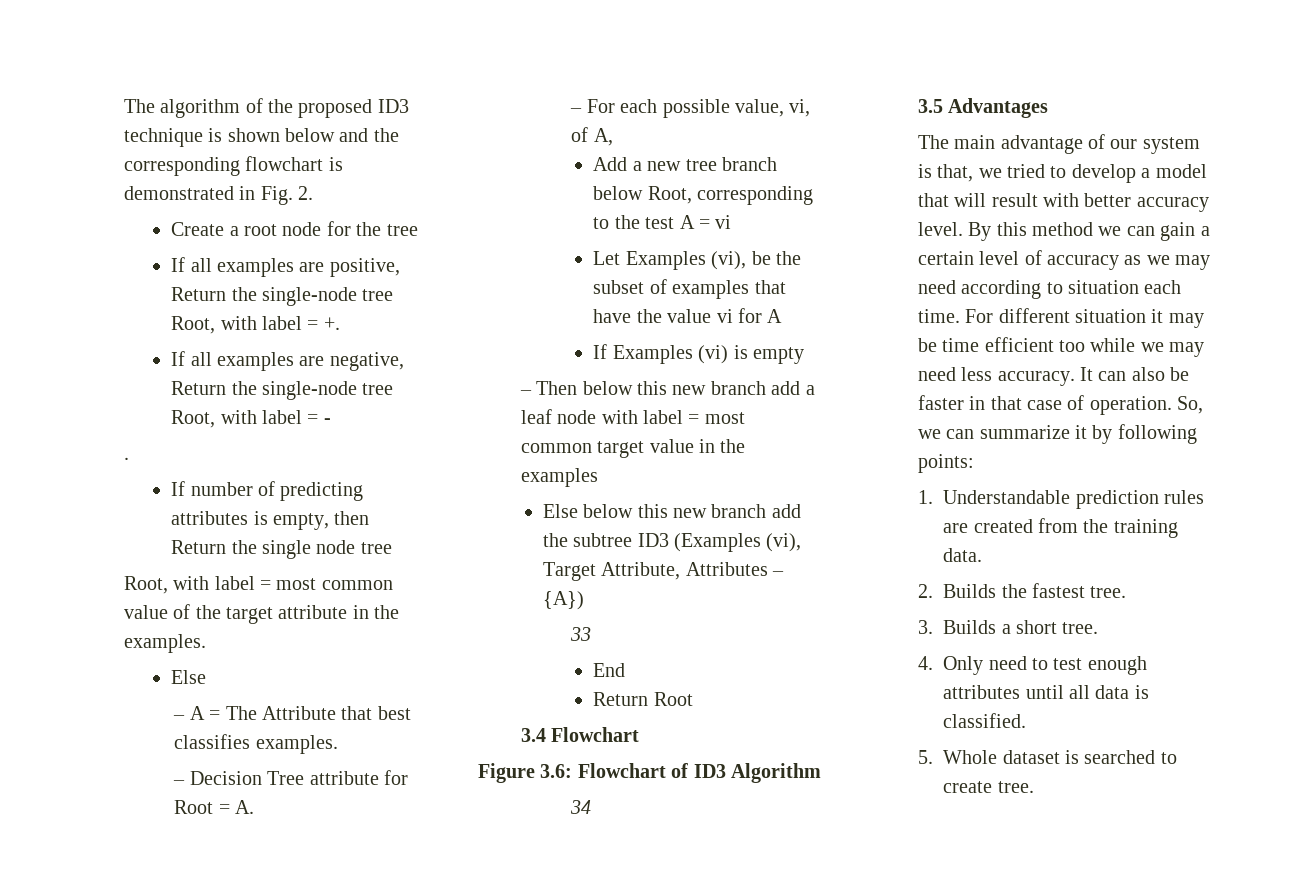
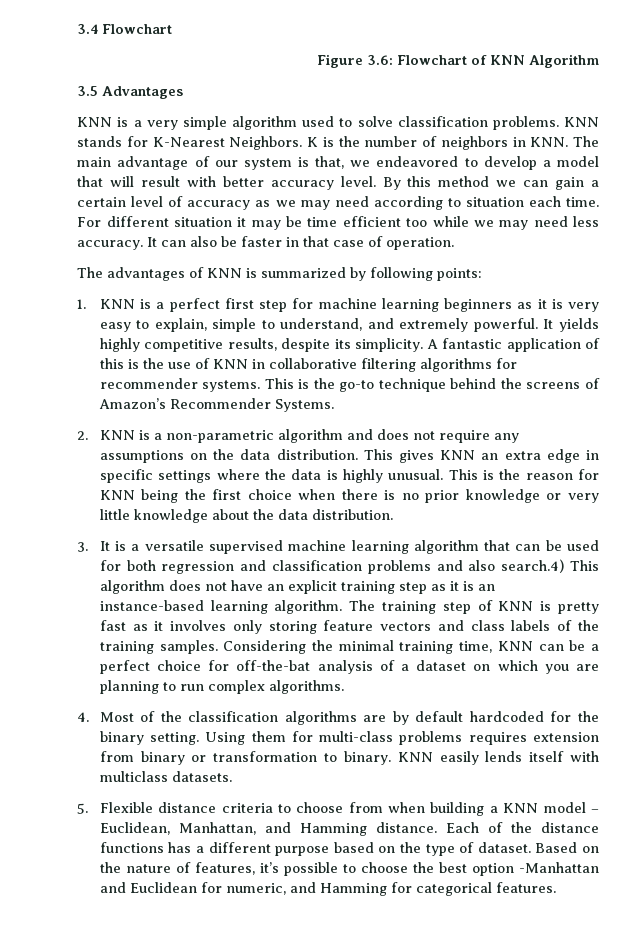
- The algorithm of the proposed ID3 technique is shown below and the corresponding flowchart is demonstrated in Fig. 2.
- Create a root node for the tree
- If all examples are positive, Return the single-node tree Root, with label = +.
- If all examples are negative, Return the single-node tree Root, with label = -
- .
- If number of predicting attributes is empty, then Return the single node tree
- Root, with label = most common value of the target attribute in the examples.
- Else
- – A = The Attribute that best classifies examples.
- – Decision Tree attribute for Root = A.
- – For each possible value, vi, of A,
- Add a new tree branch below Root, corresponding to the test A = vi
- Let Examples (vi), be the subset of examples that have the value vi for A
- If Examples (vi) is empty
- – Then below this new branch add a leaf node with label = most common target value in the examples
- Else below this new branch add the subtree ID3 (Examples (vi), Target Attribute, Attributes – {A})
- 33
- End
- Return Root
- Figure 3.6: Flowchart of ID3 Algorithm
+ Figure 3.6: Flowchart of KNN Algorithm
- 34
- The main advantage of our system is that, we tried to develop a model that will result with better accuracy level.
+ KNN is a very simple algorithm used to solve classification problems. KNN stands for K-Nearest Neighbors. K is the number of neighbors in KNN. The main advantage of our system is that, we endeavored to develop a model that will result with better accuracy level.
- It can also be faster in that case of operation. So, we can summarize it by following points:
- 1. Understandable prediction rules are created from the training data.
- 2. Builds the fastest tree.
- 3. Builds a short tree.
- 4. Only need to test enough attributes until all data is classified.
- 5. Whole dataset is searched to create tree.
+ It can also be faster in that case of operation.
+ The advantages of KNN is summarized by following points:
+ 1. KNN is a perfect first step for machine learning beginners as it is very easy to explain, simple to understand, and extremely powerful. It yields highly competitive results, despite its simplicity. A fantastic application of this is the use of KNN in collaborative filtering algorithms for recommender systems. This is the go-to technique behind the screens of Amazon’s Recommender Systems.
+ 2. KNN is a non-parametric algorithm and does not require any assumptions on the data distribution. This gives KNN an extra edge in specific settings where the data is highly unusual. This is the reason for KNN being the first choice when there is no prior knowledge or very little knowledge about the data distribution.
+ 3. It is a versatile supervised machine learning algorithm that can be used for both regression and classification problems and also search.4) This algorithm does not have an explicit training step as it is an instance-based learning algorithm. The training step of KNN is pretty fast as it involves only storing feature vectors and class labels of the training samples. Considering the minimal training time, KNN can be a perfect choice for off-the-bat analysis of a dataset on which you are planning to run complex algorithms.
+ 4. Most of the classification algorithms are by default hardcoded for the binary setting. Using them for multi-class problems requires extension from binary or transformation to binary. KNN easily lends itself with multiclass datasets.
+ 5. Flexible distance criteria to choose from when building a KNN model – Euclidean, Manhattan, and Hamming distance. Each of the distance functions has a different purpose based on the type of dataset. Based on the nature of features, it’s possible to choose the best option -Manhattan and Euclidean for numeric, and Hamming for categorical features.

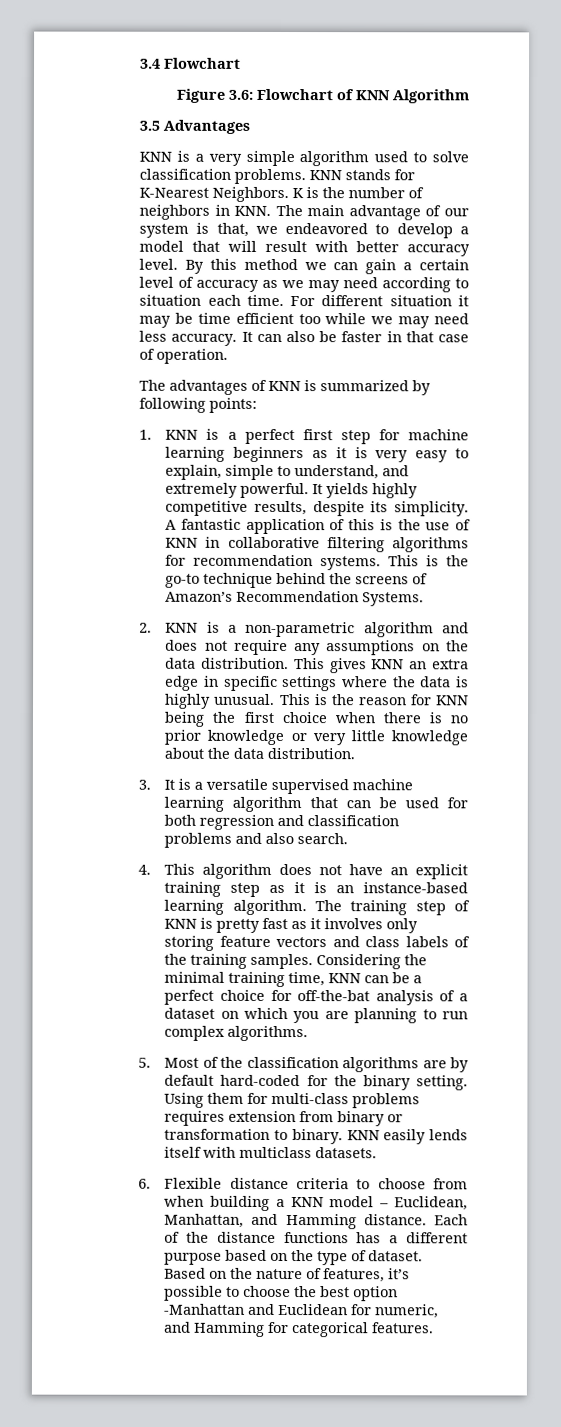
- A fantastic application of this is the use of KNN in collaborative filtering algorithms for recommender systems.
+ A fantastic application of this is the use of KNN in collaborative filtering algorithms for recommendation systems.
- This is the go-to technique behind the screens of Amazon’s Recommender Systems.
+ This is the go-to technique behind the screens of Amazon’s Recommendation Systems.
- 3. It is a versatile supervised machine learning algorithm that can be used for both regression and classification problems and also search.4) This algorithm does not have an explicit training step as it is an instance-based learning algorithm.
+ 3. It is a versatile supervised machine learning algorithm that can be used for both regression and classification problems and also search.
+ 4. This algorithm does not have an explicit training step as it is an instance-based learning algorithm.
- 4. Most of the classification algorithms are by default hardcoded for the binary setting.
+ 5. Most of the classification algorithms are by default hard-coded for the binary setting.
- 5. Flexible distance criteria to choose from when building a KNN model – Euclidean, Manhattan, and Hamming distance.
+ 6. Flexible distance criteria to choose from when building a KNN model – Euclidean, Manhattan, and Hamming distance.

